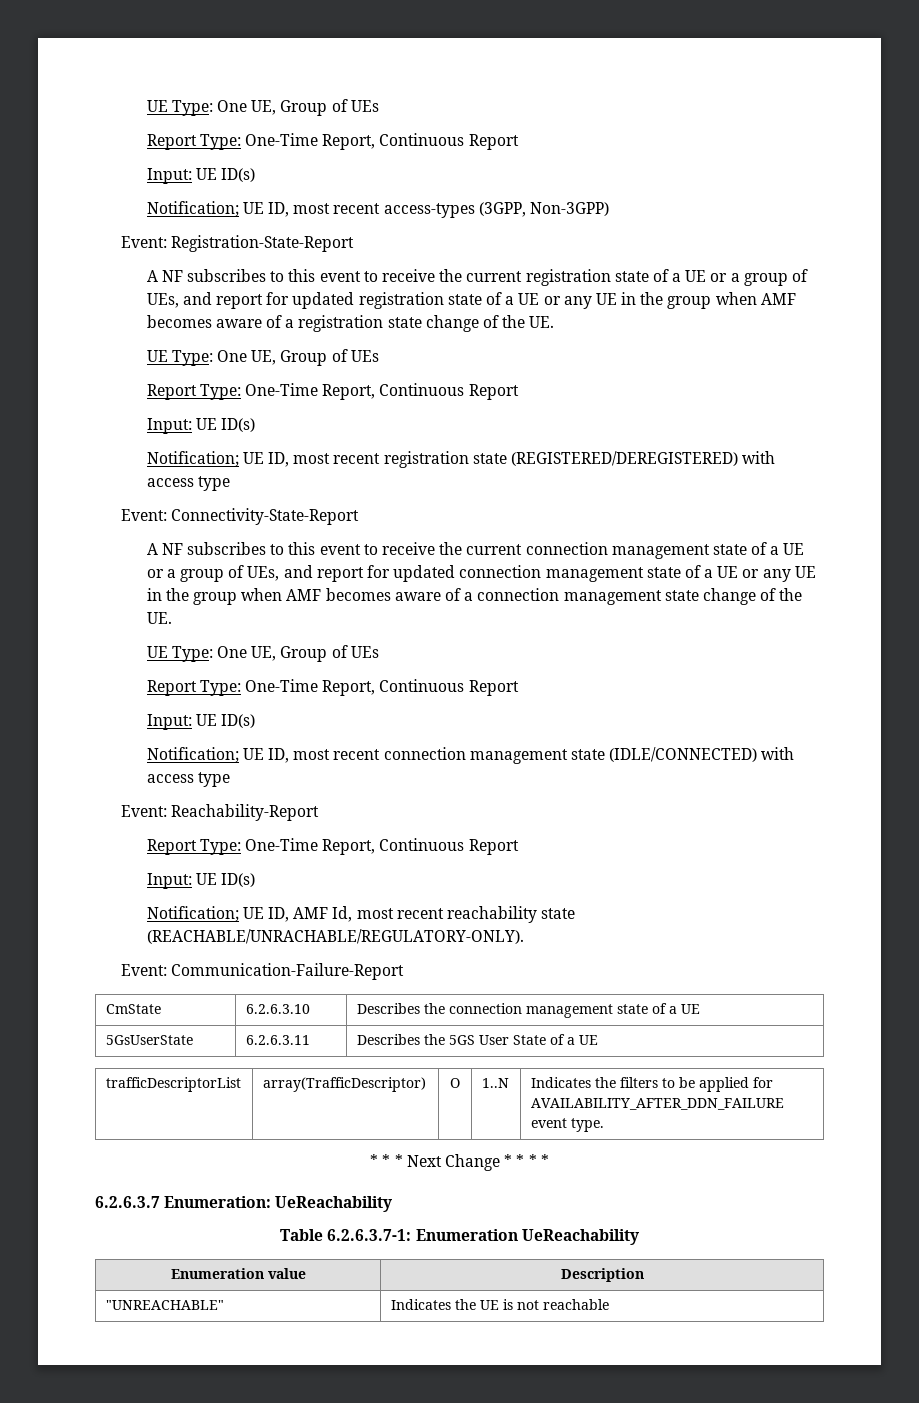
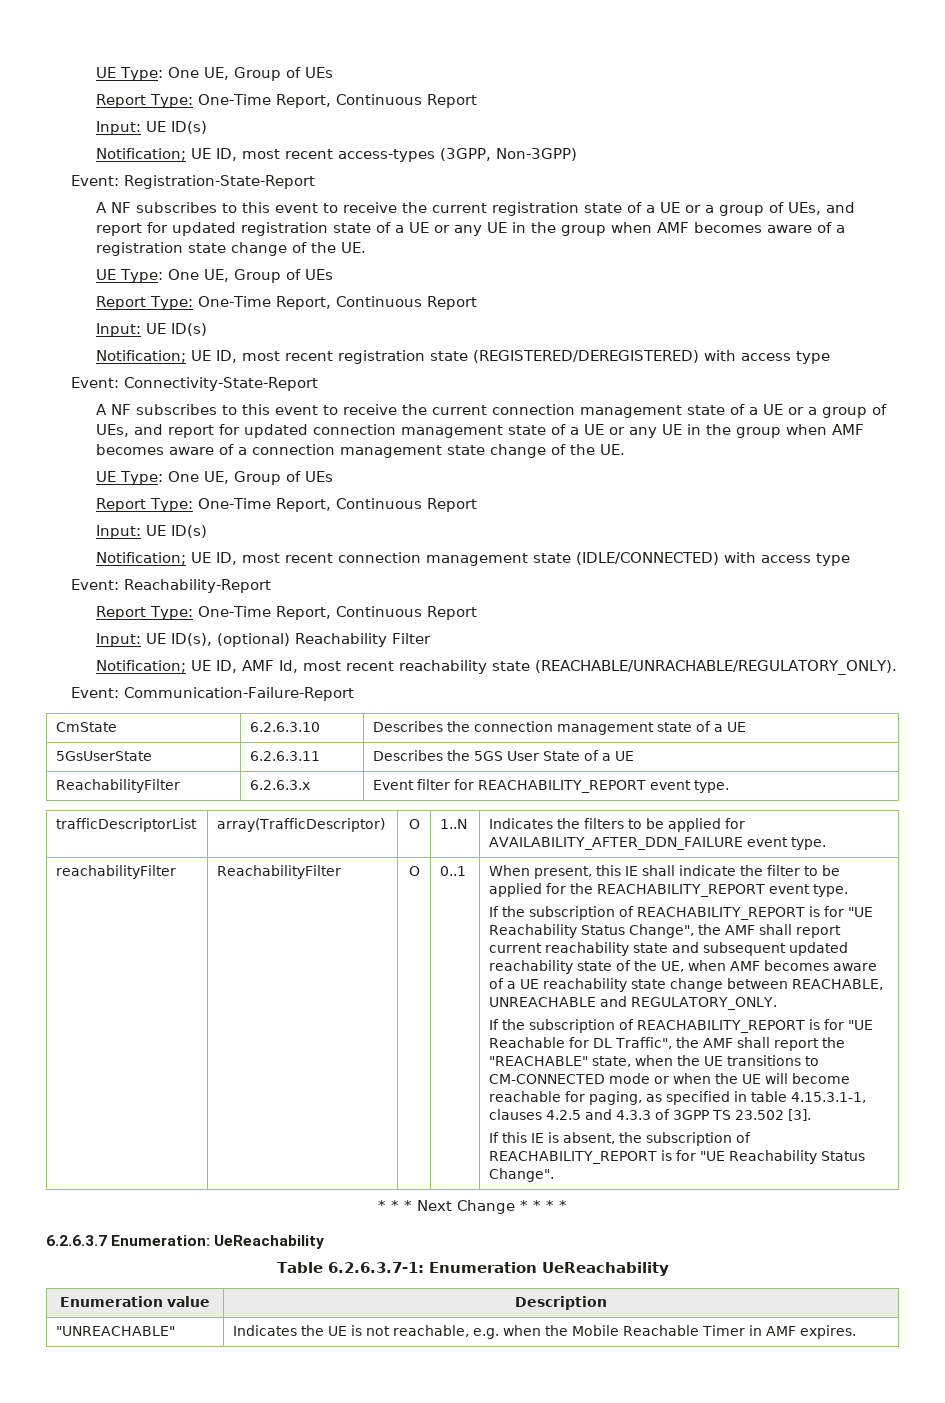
  Event: Reachability-Report
  Report Type: One-Time Report, Continuous Report
- Input: UE ID(s)
+ Input: UE ID(s), (optional) Reachability Filter
- Notification; UE ID, AMF Id, most recent reachability state (REACHABLE/UNRACHABLE/REGULATORY-ONLY).
+ Notification; UE ID, AMF Id, most recent reachability state (REACHABLE/UNRACHABLE/REGULATORY_ONLY).
+ ReachabilityFilter | 6.2.6.3.x | Event filter for REACHABILITY_REPORT event type.
+ reachabilityFilter | ReachabilityFilter | O | 0..1 | When present, this IE shall indicate the filter to be applied for the REACHABILITY_REPORT event type.
+ If the subscription of REACHABILITY_REPORT is for "UE Reachability Status Change", the AMF shall report current reachability state and subsequent updated reachability state of the UE, when AMF becomes aware of a UE reachability state change between REACHABLE, UNREACHABLE and REGULATORY_ONLY.
+ If the subscription of REACHABILITY_REPORT is for "UE Reachable for DL Traffic", the AMF shall report the "REACHABLE" state, when the UE transitions to CM-CONNECTED mode or when the UE will become reachable for paging, as specified in table 4.15.3.1-1, clauses 4.2.5 and 4.3.3 of 3GPP TS 23.502 [3].
+ If this IE is absent, the subscription of REACHABILITY_REPORT is for "UE Reachability Status Change".
- "UNREACHABLE" | Indicates the UE is not reachable
+ "UNREACHABLE" | Indicates the UE is not reachable, e.g. when the Mobile Reachable Timer in AMF expires.

